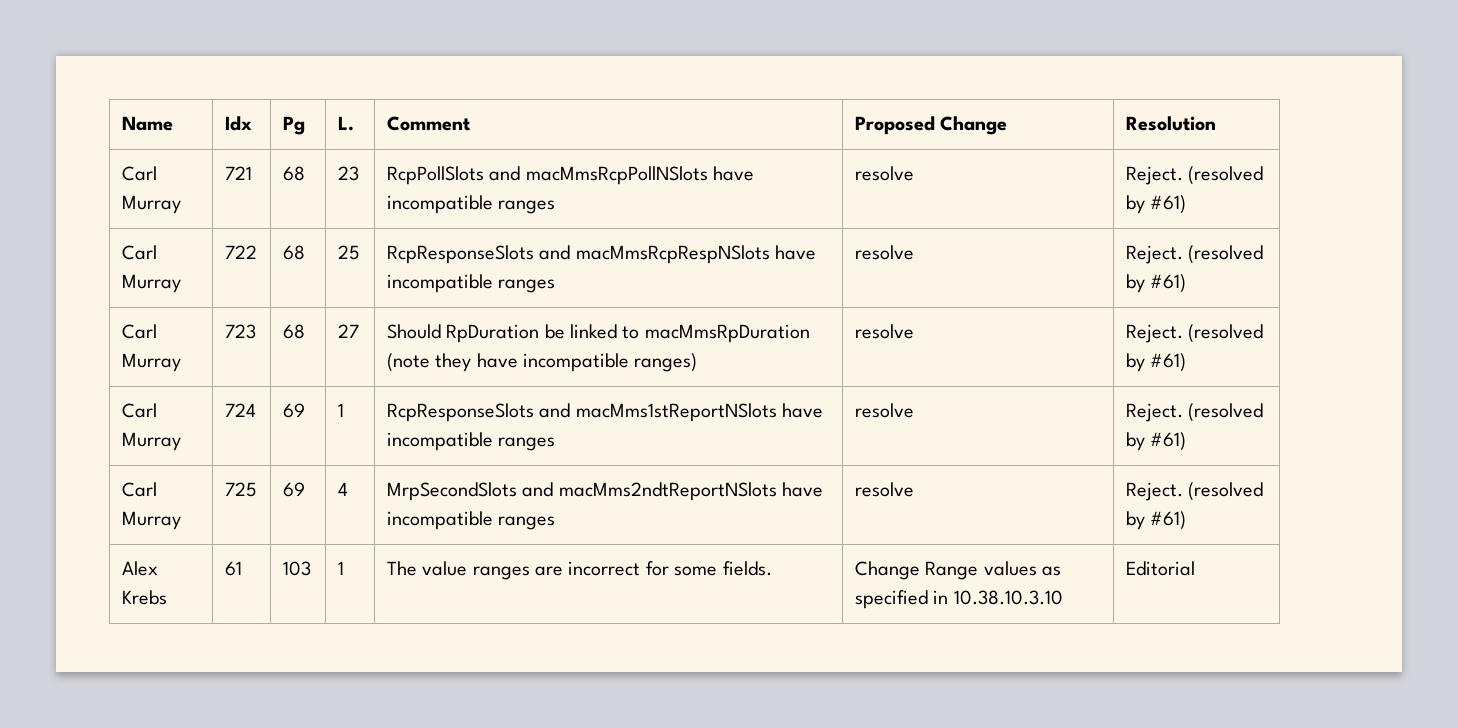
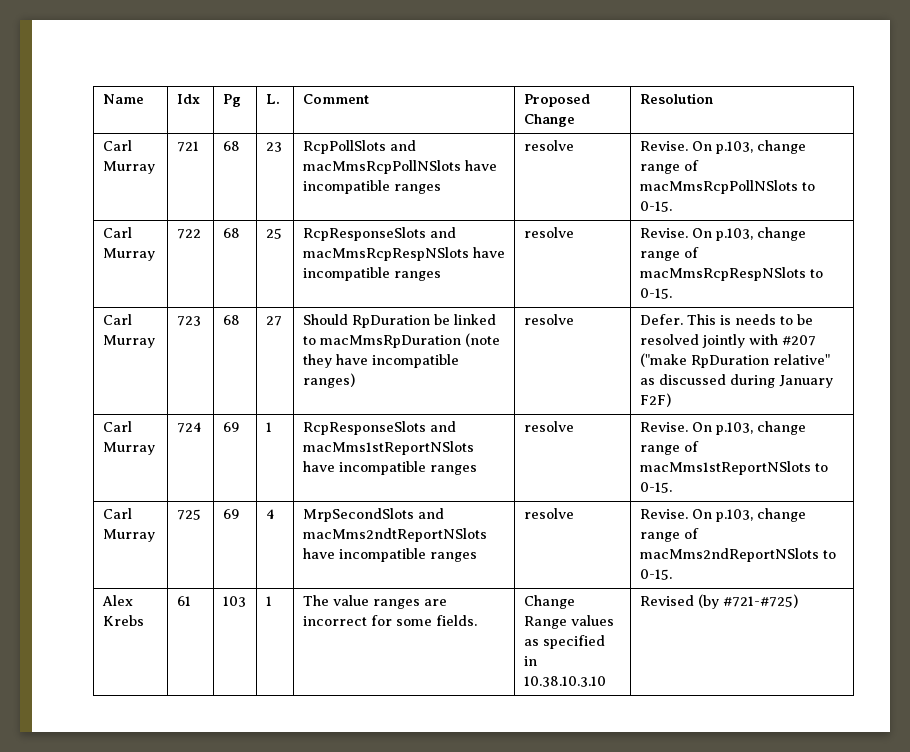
- Carl Murray | 721 | 68 | 23 | RcpPollSlots and macMmsRcpPollNSlots have incompatible ranges | resolve | Reject. (resolved by #61)
+ Carl Murray | 721 | 68 | 23 | RcpPollSlots and macMmsRcpPollNSlots have incompatible ranges | resolve | Revise. On p.103, change range of macMmsRcpPollNSlots to 0-15.
- Carl Murray | 722 | 68 | 25 | RcpResponseSlots and macMmsRcpRespNSlots have incompatible ranges | resolve | Reject. (resolved by #61)
+ Carl Murray | 722 | 68 | 25 | RcpResponseSlots and macMmsRcpRespNSlots have incompatible ranges | resolve | Revise. On p.103, change range of macMmsRcpRespNSlots to 0-15.
- Carl Murray | 723 | 68 | 27 | Should RpDuration be linked to macMmsRpDuration (note they have incompatible ranges) | resolve | Reject. (resolved by #61)
+ Carl Murray | 723 | 68 | 27 | Should RpDuration be linked to macMmsRpDuration (note they have incompatible ranges) | resolve | Defer. This is needs to be resolved jointly with #207 ("make RpDuration relative" as discussed during January F2F)
- Carl Murray | 724 | 69 | 1 | RcpResponseSlots and macMms1stReportNSlots have incompatible ranges | resolve | Reject. (resolved by #61)
+ Carl Murray | 724 | 69 | 1 | RcpResponseSlots and macMms1stReportNSlots have incompatible ranges | resolve | Revise. On p.103, change range of macMms1stReportNSlots to 0-15.
- Carl Murray | 725 | 69 | 4 | MrpSecondSlots and macMms2ndtReportNSlots have incompatible ranges | resolve | Reject. (resolved by #61)
+ Carl Murray | 725 | 69 | 4 | MrpSecondSlots and macMms2ndtReportNSlots have incompatible ranges | resolve | Revise. On p.103, change range of macMms2ndReportNSlots to 0-15.
- Alex Krebs | 61 | 103 | 1 | The value ranges are incorrect for some fields. | Change Range values as specified in 10.38.10.3.10 | Editorial
+ Alex Krebs | 61 | 103 | 1 | The value ranges are incorrect for some fields. | Change Range values as specified in 10.38.10.3.10 | Revised (by #721-#725)

